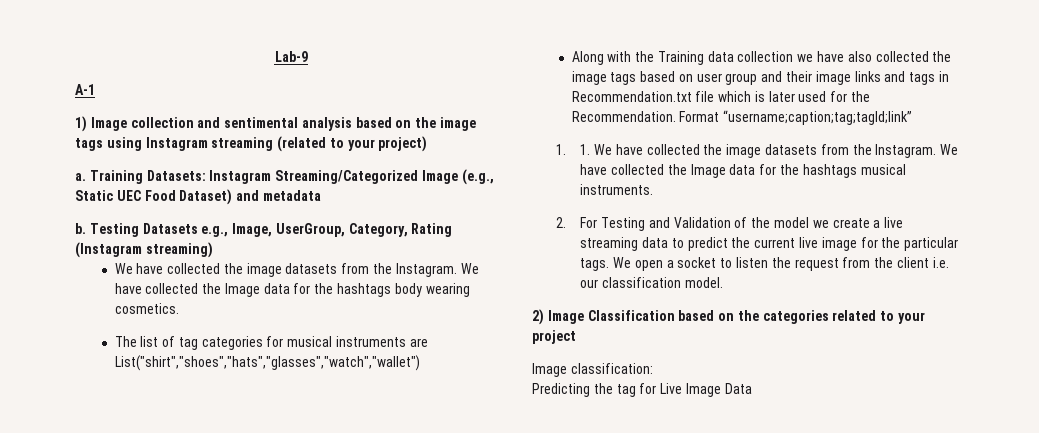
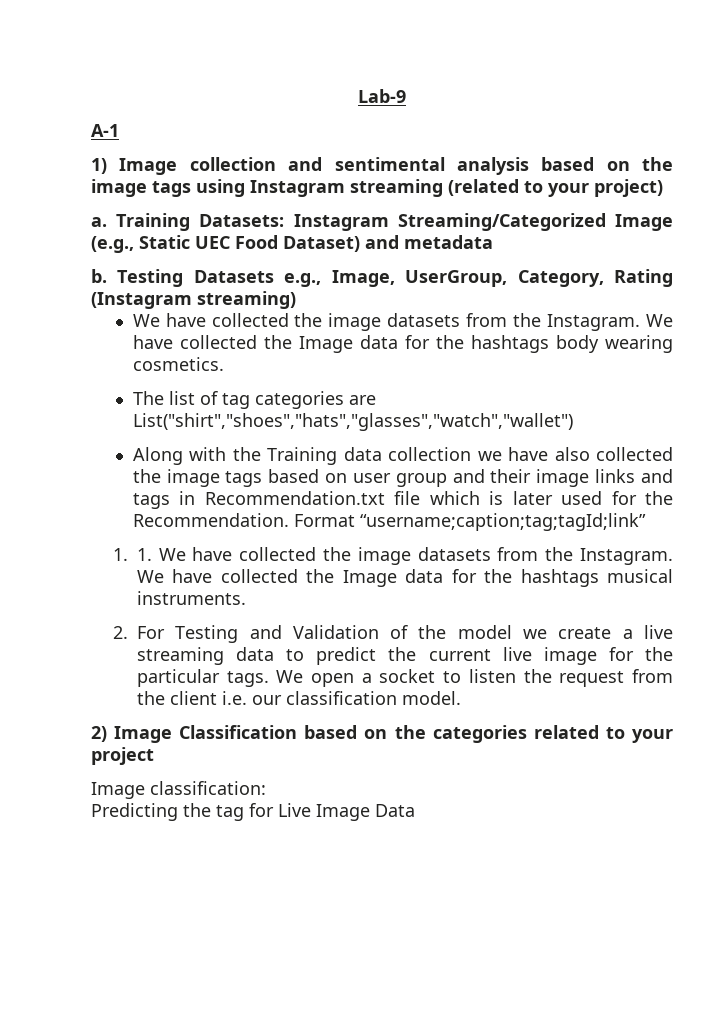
- The list of tag categories for musical instruments are List("shirt","shoes","hats","glasses","watch","wallet")
+ The list of tag categories are List("shirt","shoes","hats","glasses","watch","wallet")

